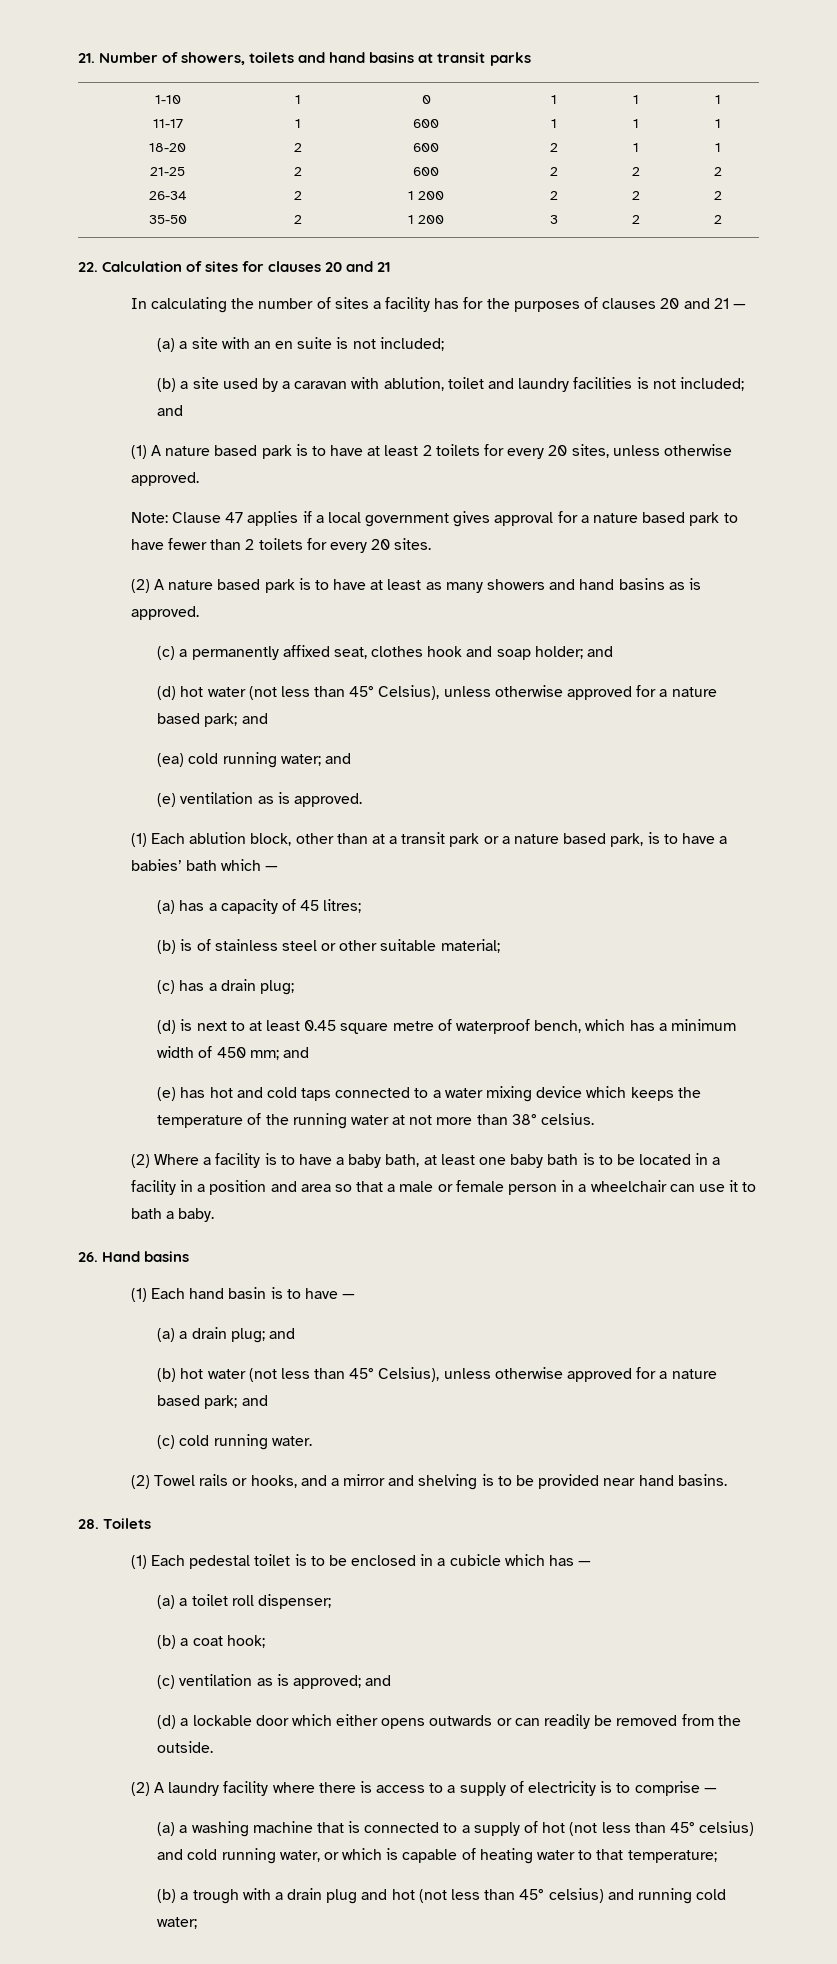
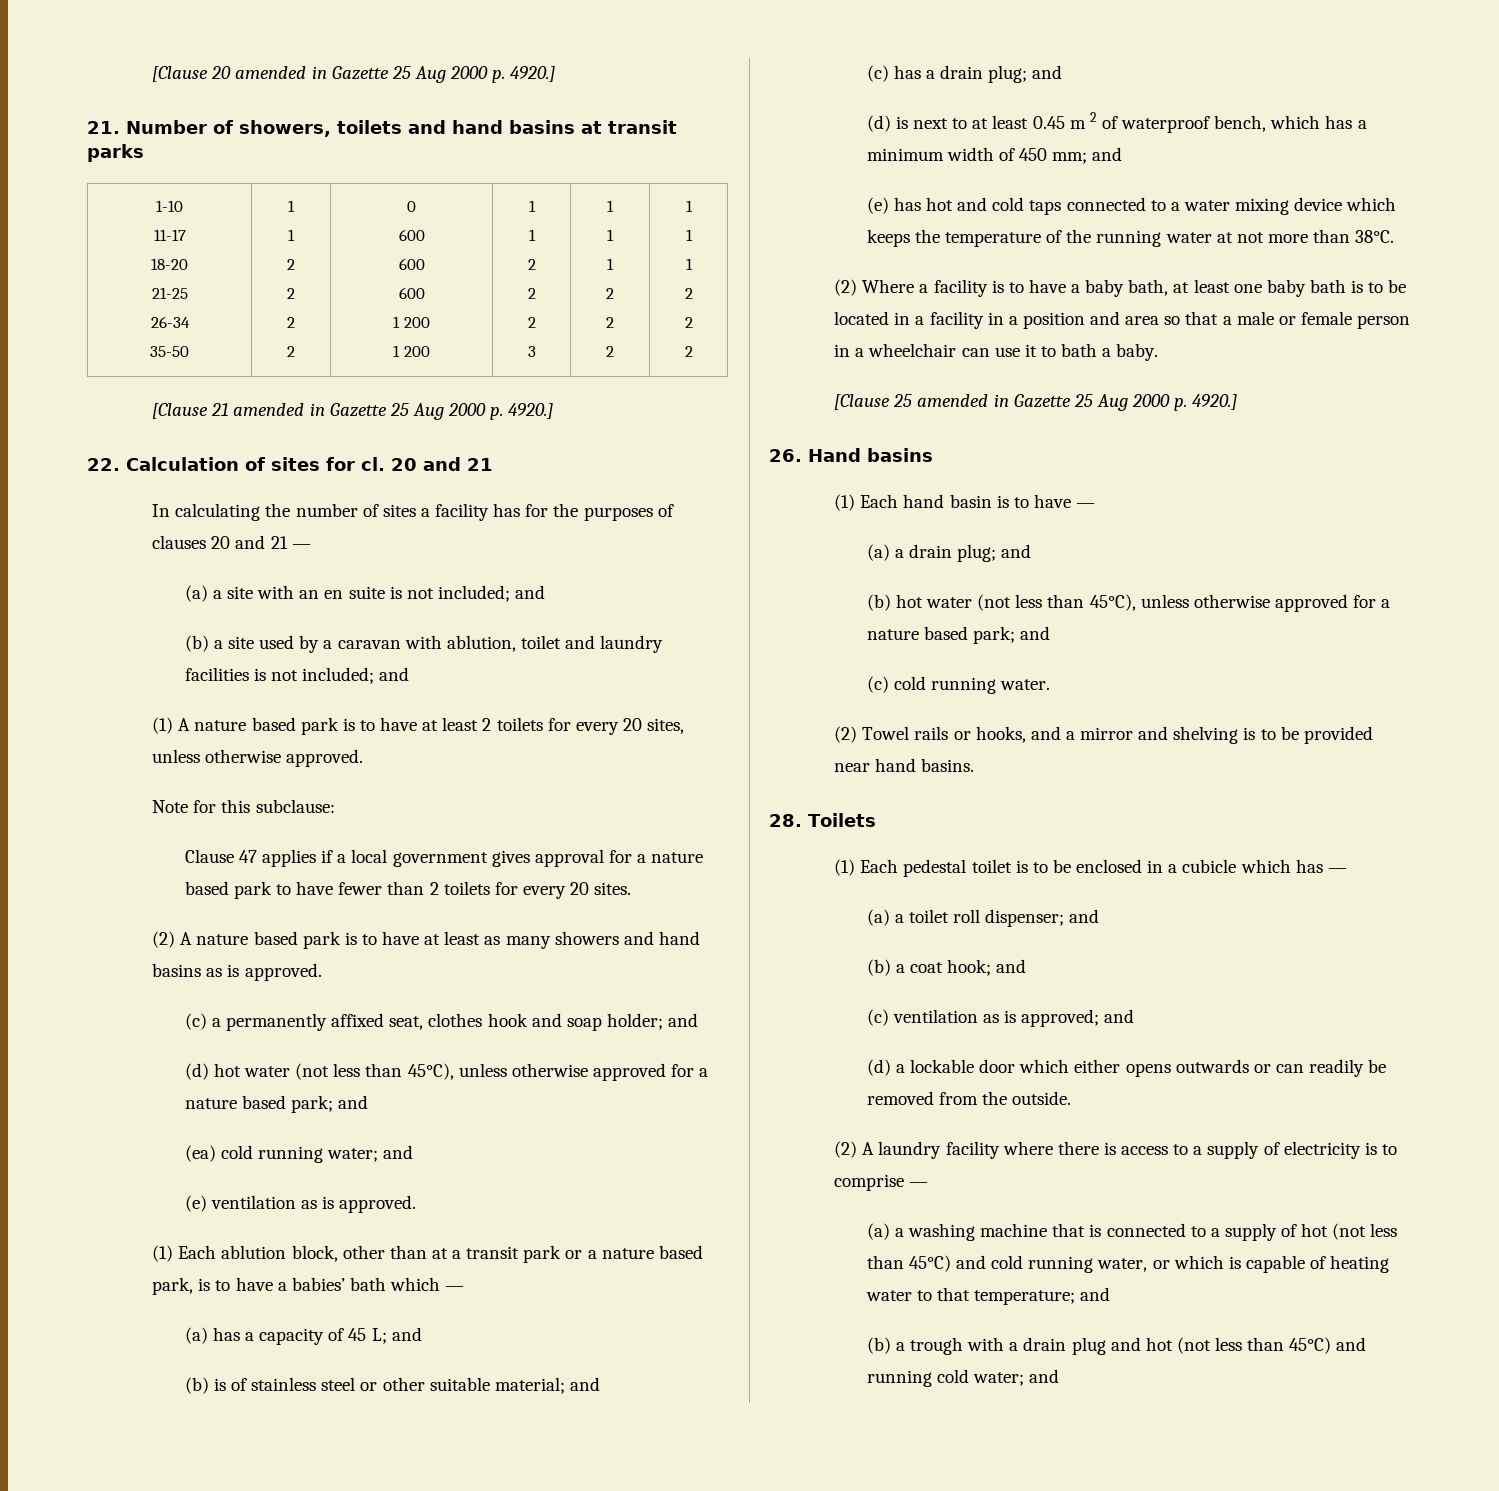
+ [Clause 20 amended in Gazette 25 Aug 2000 p. 4920.]
+ [Clause 21 amended in Gazette 25 Aug 2000 p. 4920.]
- 22. Calculation of sites for clauses 20 and 21
+ 22. Calculation of sites for cl. 20 and 21
- (a) a site with an en suite is not included;
+ (a) a site with an en suite is not included; and
- Note: Clause 47 applies if a local government gives approval for a nature based park to have fewer than 2 toilets for every 20 sites.
+ Note for this subclause:
+ Clause 47 applies if a local government gives approval for a nature based park to have fewer than 2 toilets for every 20 sites.
- (d) hot water (not less than 45° Celsius), unless otherwise approved for a nature based park; and
+ (d) hot water (not less than 45°C), unless otherwise approved for a nature based park; and
- (a) has a capacity of 45 litres;
+ (a) has a capacity of 45 L; and
- (b) is of stainless steel or other suitable material;
+ (b) is of stainless steel or other suitable material; and
- (c) has a drain plug;
+ (c) has a drain plug; and
- (d) is next to at least 0.45 square metre of waterproof bench, which has a minimum width of 450 mm; and
+ (d) is next to at least 0.45 m 2 of waterproof bench, which has a minimum width of 450 mm; and
- (e) has hot and cold taps connected to a water mixing device which keeps the temperature of the running water at not more than 38° celsius.
+ (e) has hot and cold taps connected to a water mixing device which keeps the temperature of the running water at not more than 38°C.
+ [Clause 25 amended in Gazette 25 Aug 2000 p. 4920.]
- (b) hot water (not less than 45° Celsius), unless otherwise approved for a nature based park; and
+ (b) hot water (not less than 45°C), unless otherwise approved for a nature based park; and
- (a) a toilet roll dispenser;
+ (a) a toilet roll dispenser; and
- (b) a coat hook;
+ (b) a coat hook; and
- (a) a washing machine that is connected to a supply of hot (not less than 45° celsius) and cold running water, or which is capable of heating water to that temperature;
+ (a) a washing machine that is connected to a supply of hot (not less than 45°C) and cold running water, or which is capable of heating water to that temperature; and
- (b) a trough with a drain plug and hot (not less than 45° celsius) and running cold water;
+ (b) a trough with a drain plug and hot (not less than 45°C) and running cold water; and

